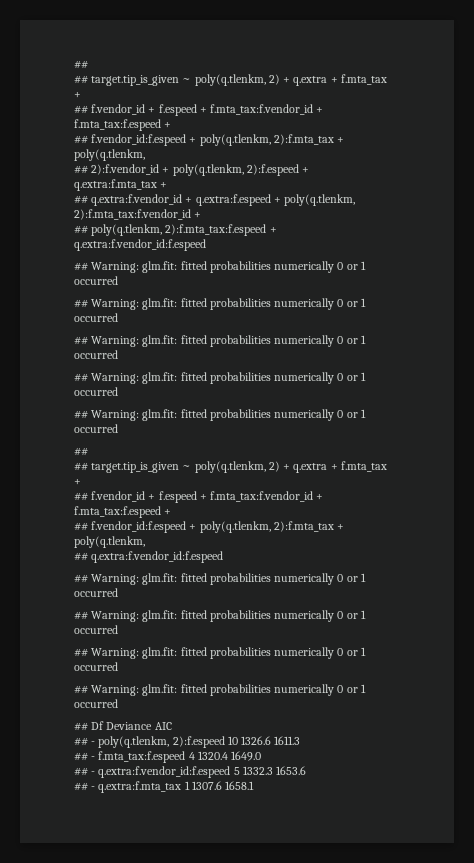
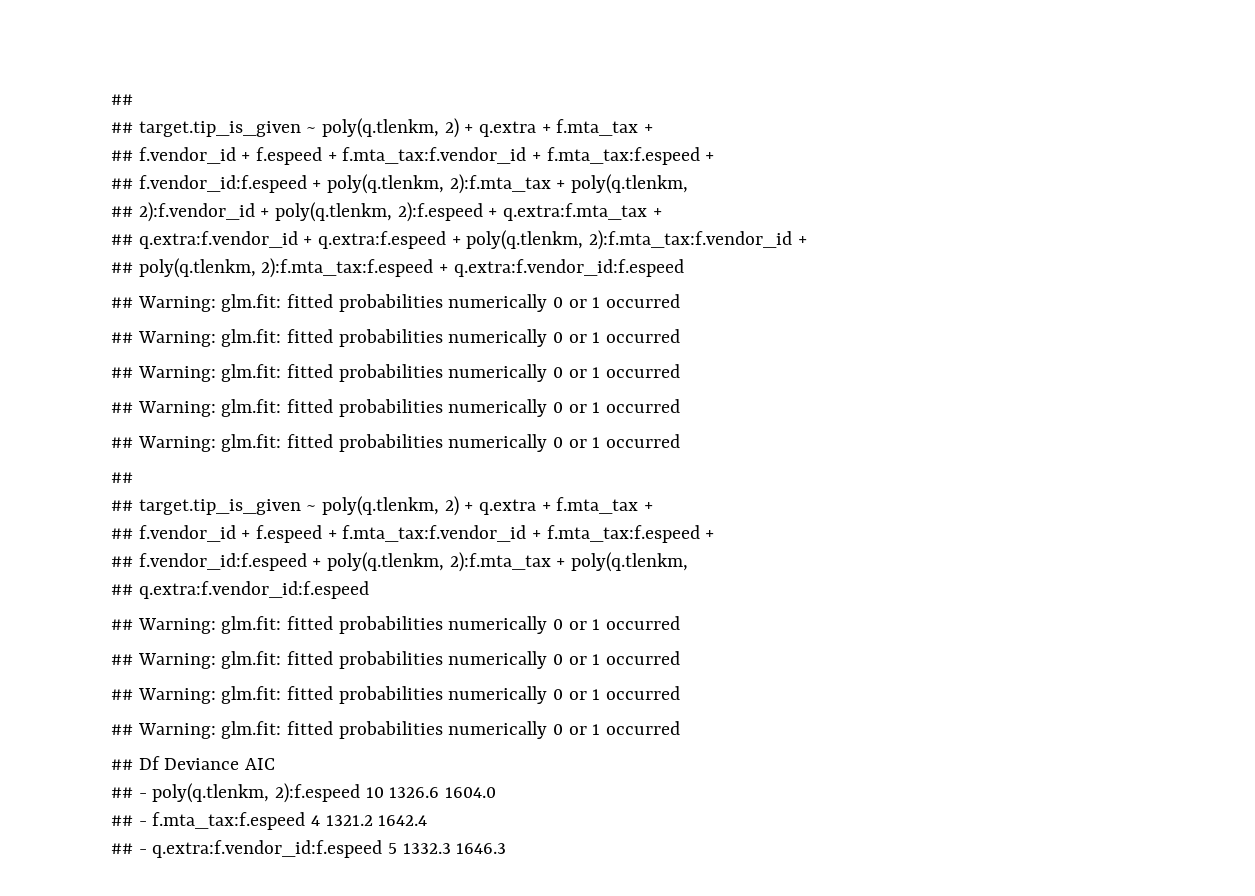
- ## - poly(q.tlenkm, 2):f.espeed 10 1326.6 1611.3
+ ## - poly(q.tlenkm, 2):f.espeed 10 1326.6 1604.0
- ## - f.mta_tax:f.espeed 4 1320.4 1649.0
+ ## - f.mta_tax:f.espeed 4 1321.2 1642.4
- ## - q.extra:f.vendor_id:f.espeed 5 1332.3 1653.6
- ## - q.extra:f.mta_tax 1 1307.6 1658.1
+ ## - q.extra:f.vendor_id:f.espeed 5 1332.3 1646.3

